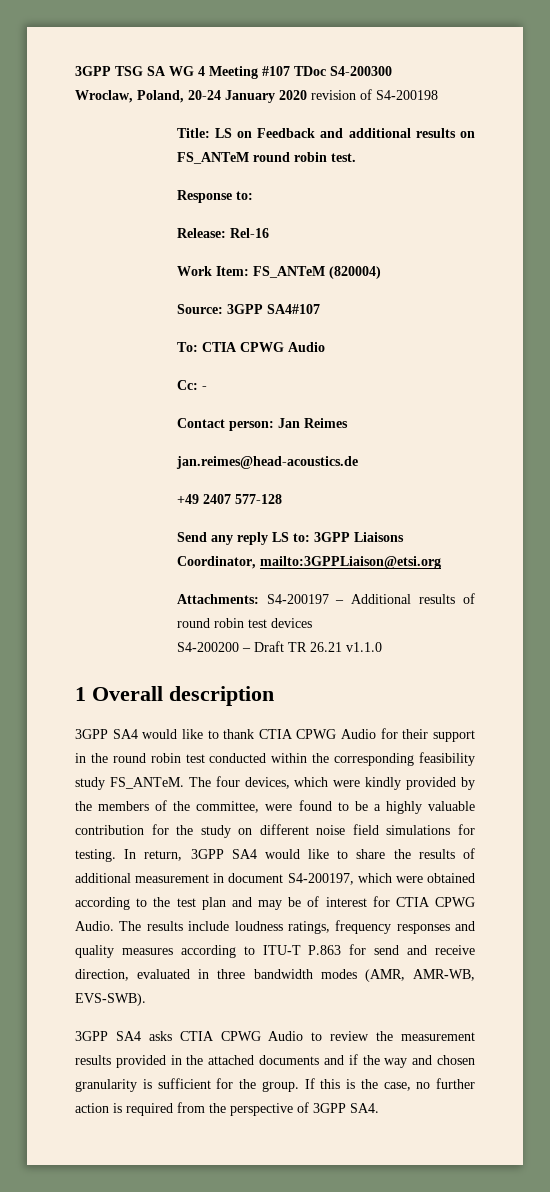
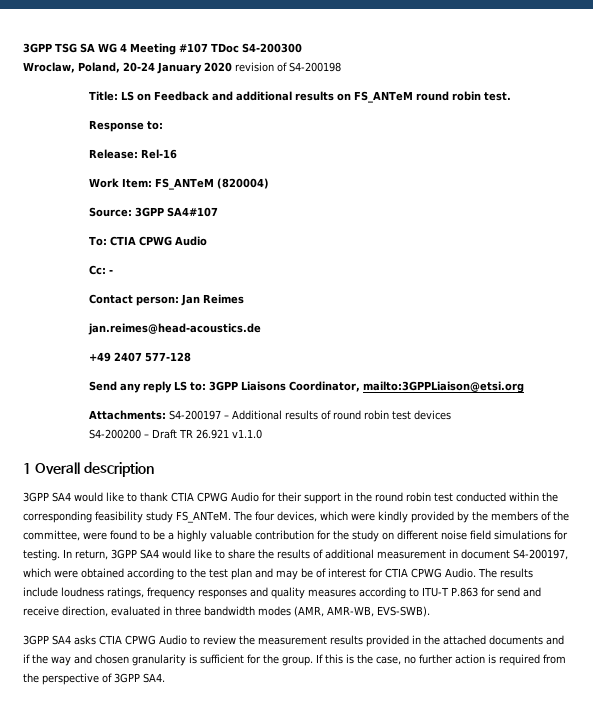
- S4-200200 – Draft TR 26.21 v1.1.0
+ S4-200200 – Draft TR 26.921 v1.1.0

